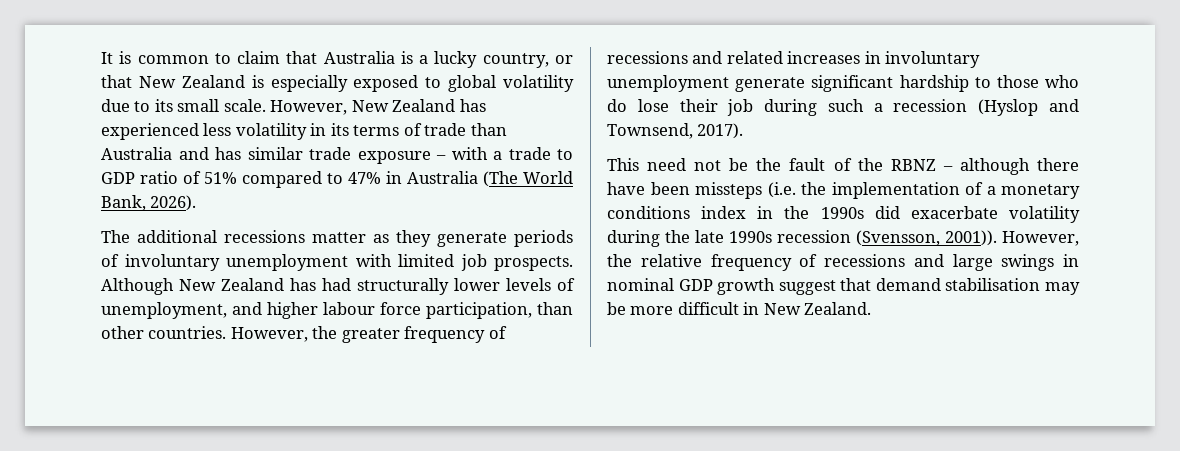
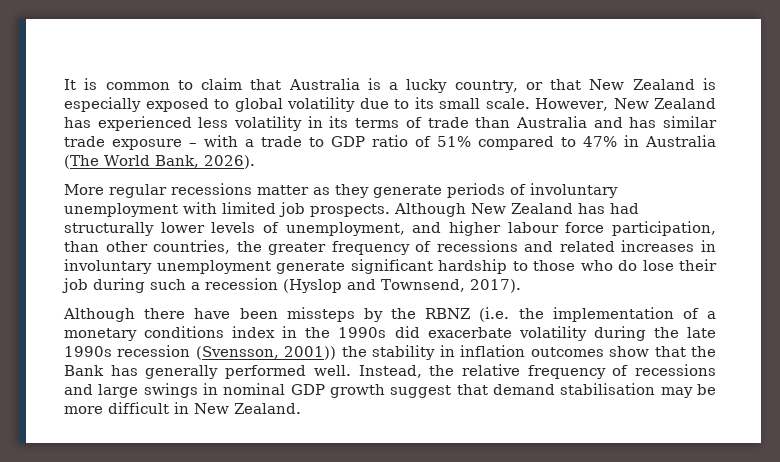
- The additional recessions matter as they generate periods of involuntary unemployment with limited job prospects.
+ More regular recessions matter as they generate periods of involuntary unemployment with limited job prospects.
- Although New Zealand has had structurally lower levels of unemployment, and higher labour force participation, than other countries. However, the greater frequency of recessions and related increases in involuntary unemployment generate significant hardship to those who do lose their job during such a recession (Hyslop and Townsend, 2017).
+ Although New Zealand has had structurally lower levels of unemployment, and higher labour force participation, than other countries, the greater frequency of recessions and related increases in involuntary unemployment generate significant hardship to those who do lose their job during such a recession (Hyslop and Townsend, 2017).
- This need not be the fault of the RBNZ – although there have been missteps (i.e. the implementation of a monetary conditions index in the 1990s did exacerbate volatility during the late 1990s recession (Svensson, 2001)). However, the relative frequency of recessions and large swings in nominal GDP growth suggest that demand stabilisation may be more difficult in New Zealand.
+ Although there have been missteps by the RBNZ (i.e. the implementation of a monetary conditions index in the 1990s did exacerbate volatility during the late 1990s recession (Svensson, 2001)) the stability in inflation outcomes show that the Bank has generally performed well. Instead, the relative frequency of recessions and large swings in nominal GDP growth suggest that demand stabilisation may be more difficult in New Zealand.

